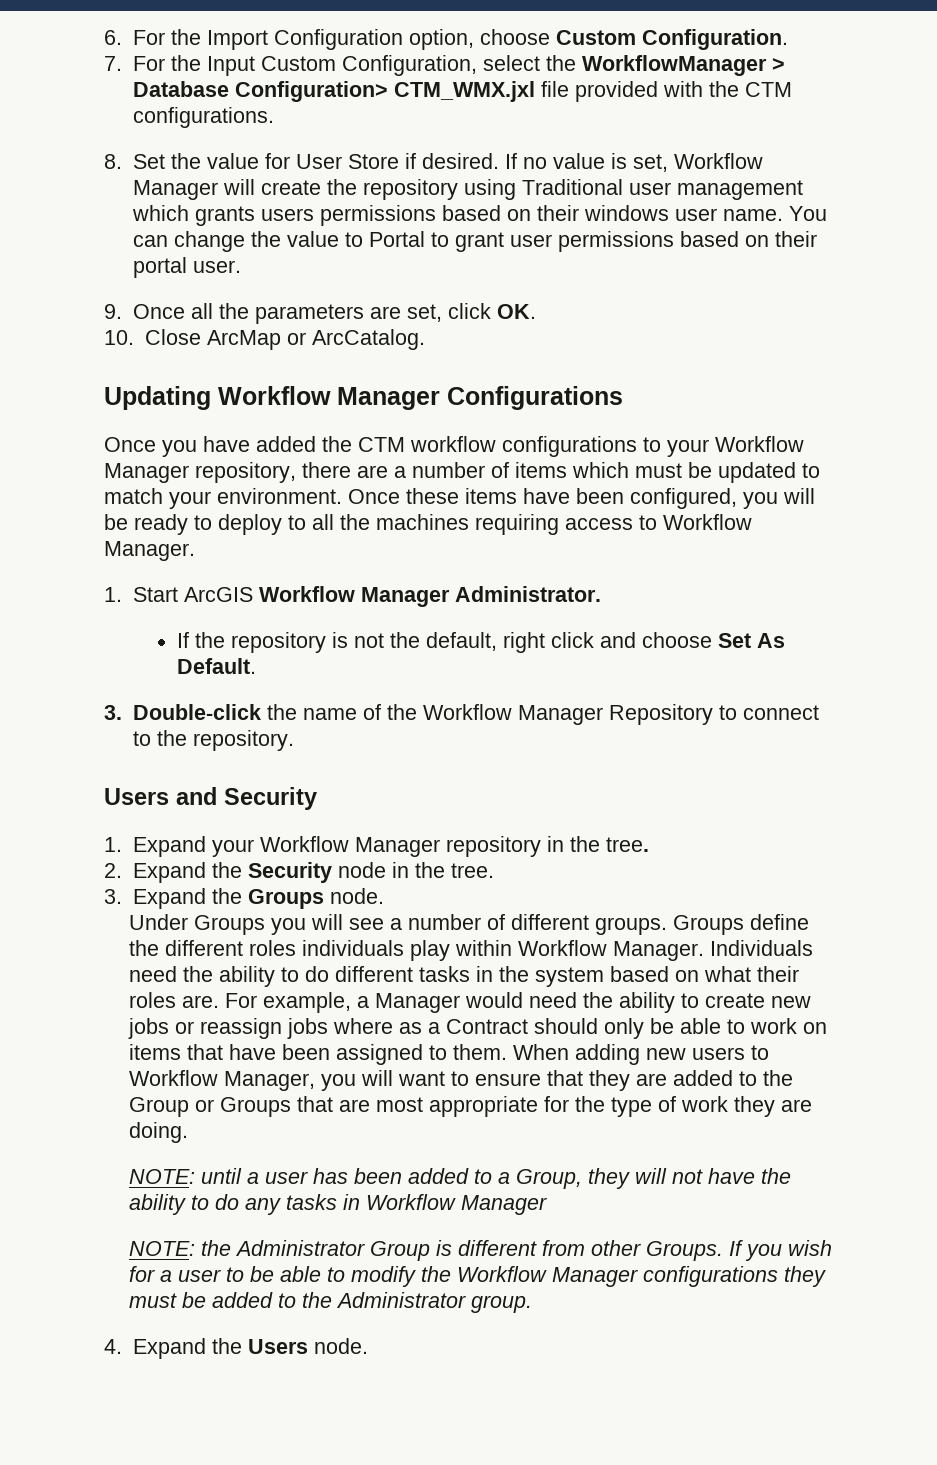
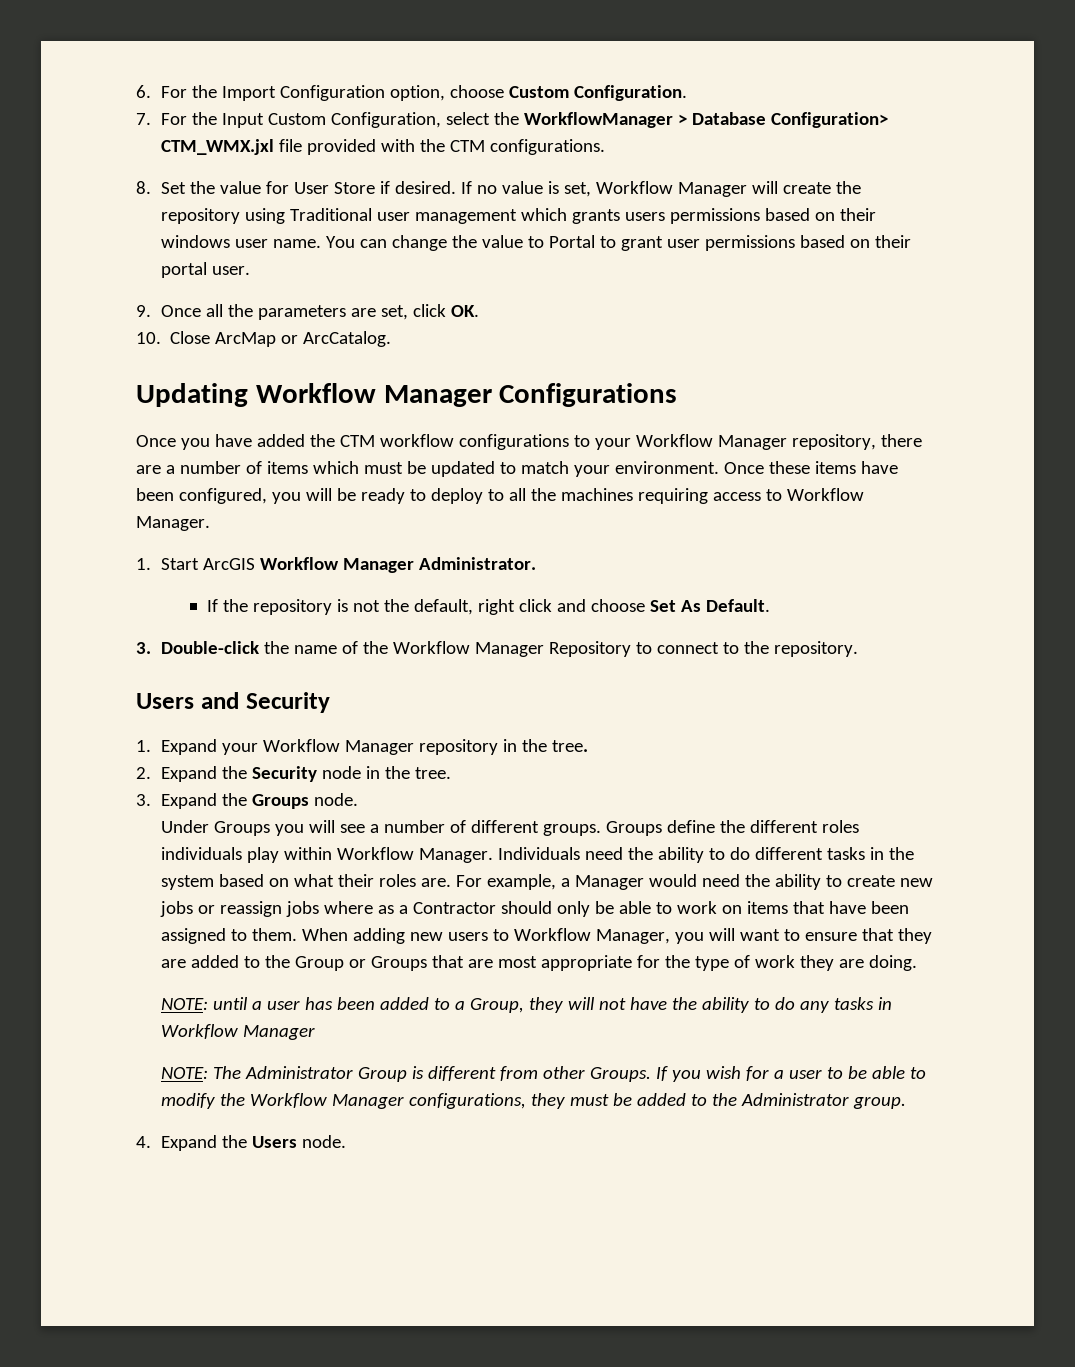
- For example, a Manager would need the ability to create new jobs or reassign jobs where as a Contract should only be able to work on items that have been assigned to them.
+ For example, a Manager would need the ability to create new jobs or reassign jobs where as a Contractor should only be able to work on items that have been assigned to them.
- NOTE: the Administrator Group is different from other Groups.
+ NOTE: The Administrator Group is different from other Groups.
- If you wish for a user to be able to modify the Workflow Manager configurations they must be added to the Administrator group.
+ If you wish for a user to be able to modify the Workflow Manager configurations, they must be added to the Administrator group.

